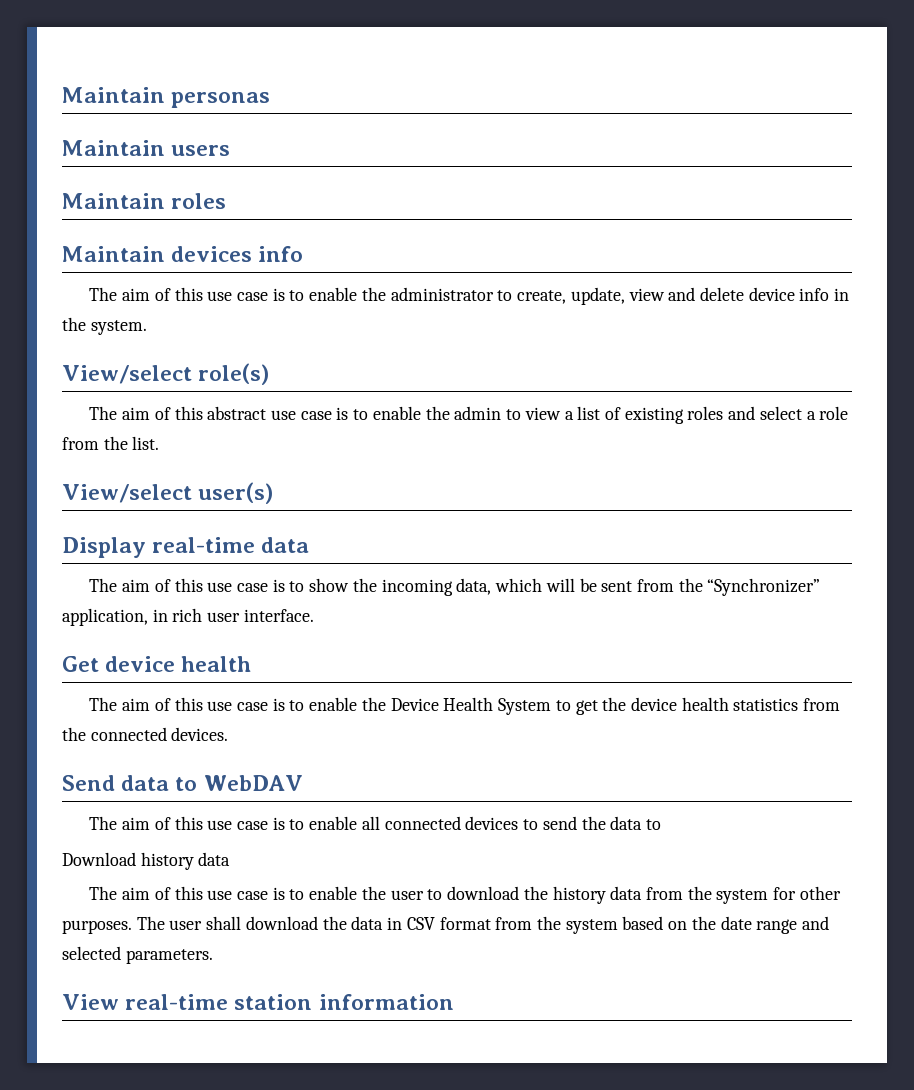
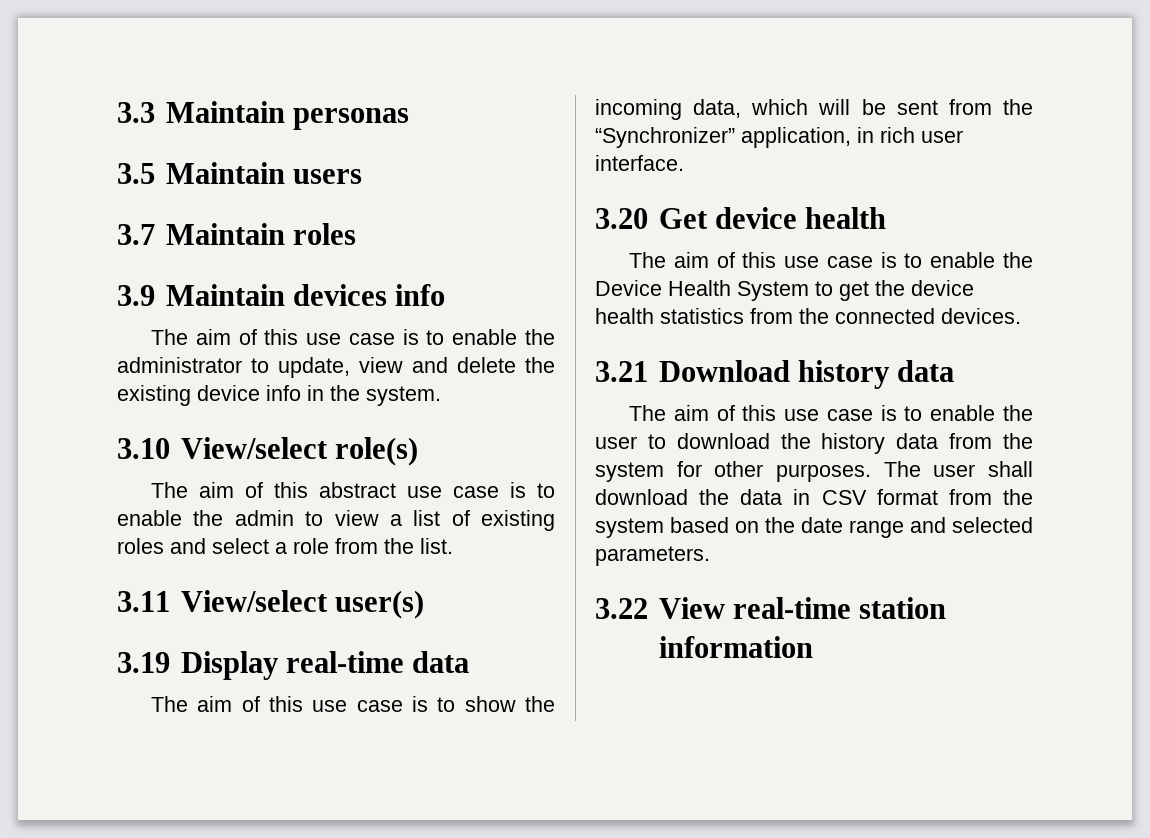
- Maintain personas
+ 3.3 Maintain personas
- Maintain users
+ 3.5 Maintain users
- Maintain roles
+ 3.7 Maintain roles
- Maintain devices info
+ 3.9 Maintain devices info
- The aim of this use case is to enable the administrator to create, update, view and delete device info in the system.
+ The aim of this use case is to enable the administrator to update, view and delete the existing device info in the system.
- View/select role(s)
+ 3.10 View/select role(s)
- View/select user(s)
+ 3.11 View/select user(s)
- Display real-time data
+ 3.19 Display real-time data
- Get device health
+ 3.20 Get device health
- Send data to WebDAV
- The aim of this use case is to enable all connected devices to send the data to
- Download history data
+ 3.21 Download history data
- View real-time station information
+ 3.22 View real-time station information

